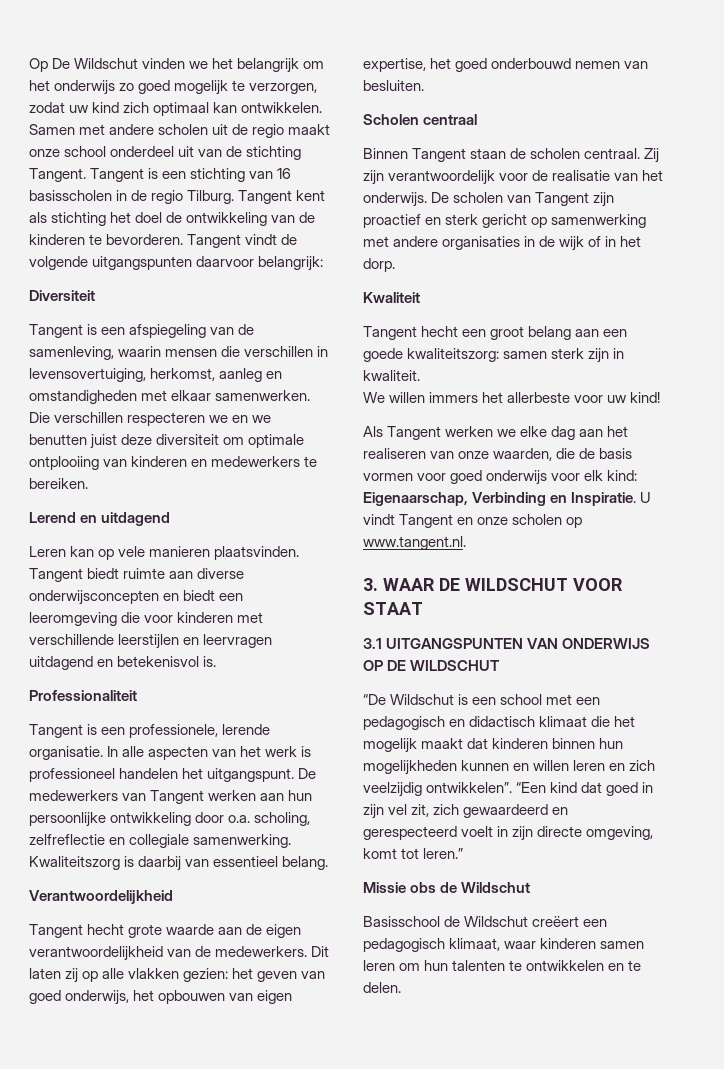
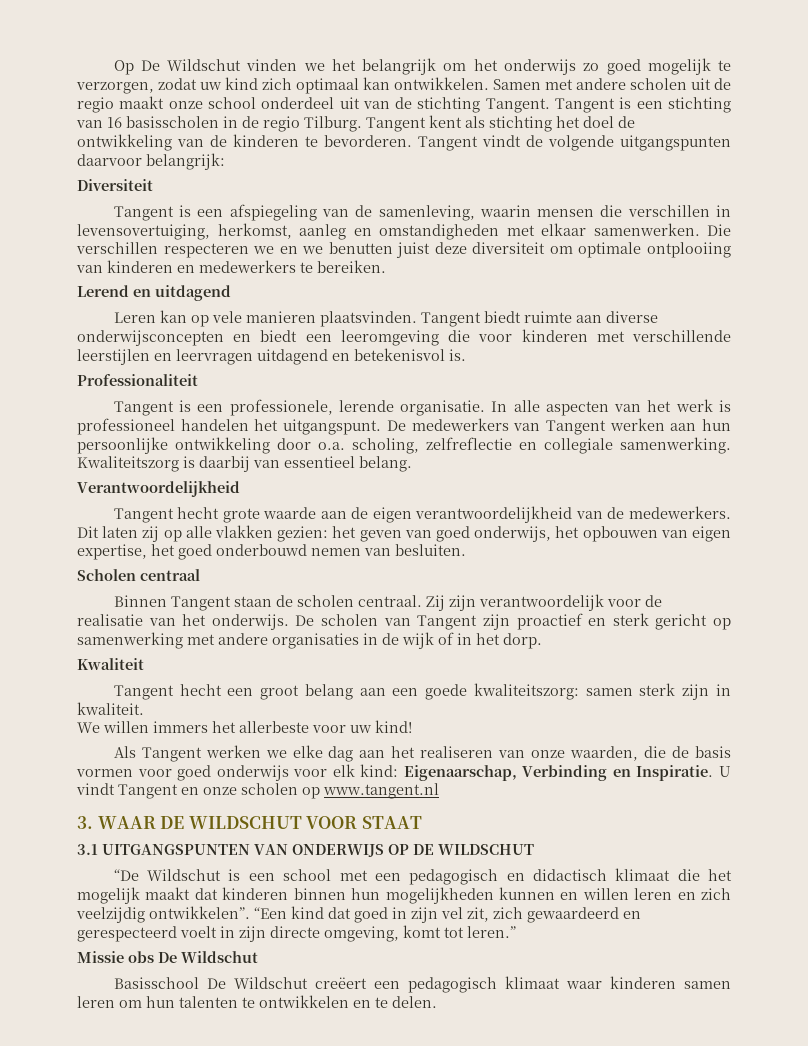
- U vindt Tangent en onze scholen op www.tangent.nl.
+ U vindt Tangent en onze scholen op www.tangent.nl
- Missie obs de Wildschut
+ Missie obs De Wildschut
- Basisschool de Wildschut creëert een pedagogisch klimaat, waar kinderen samen leren om hun talenten te ontwikkelen en te delen.
+ Basisschool De Wildschut creëert een pedagogisch klimaat waar kinderen samen leren om hun talenten te ontwikkelen en te delen.

